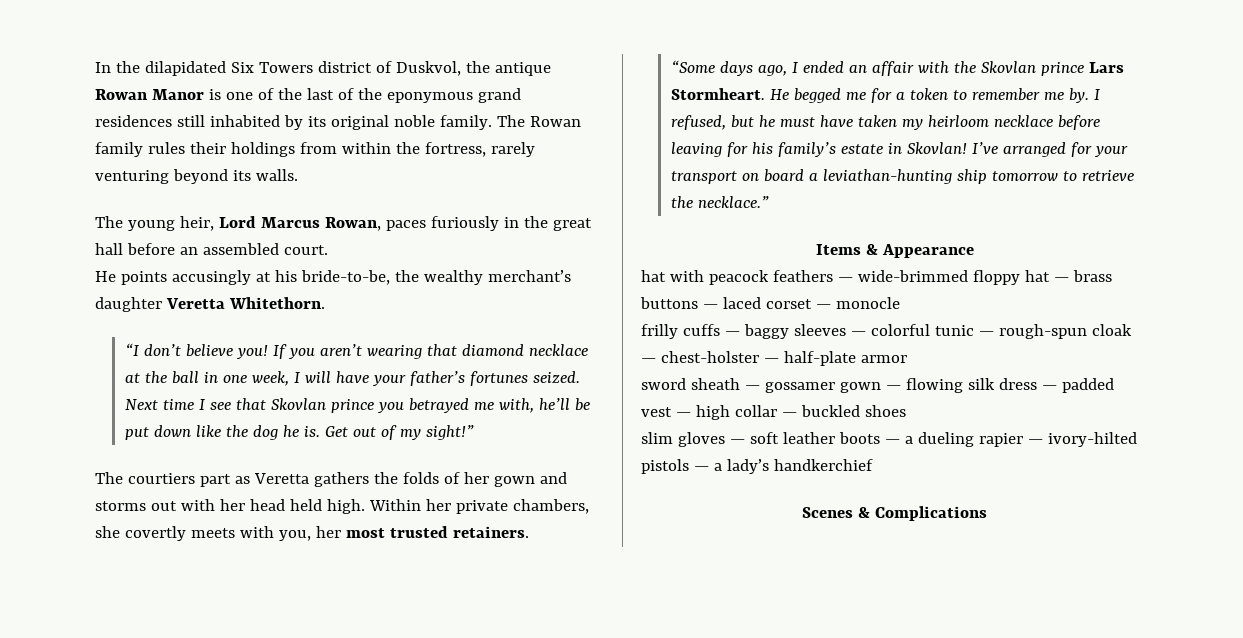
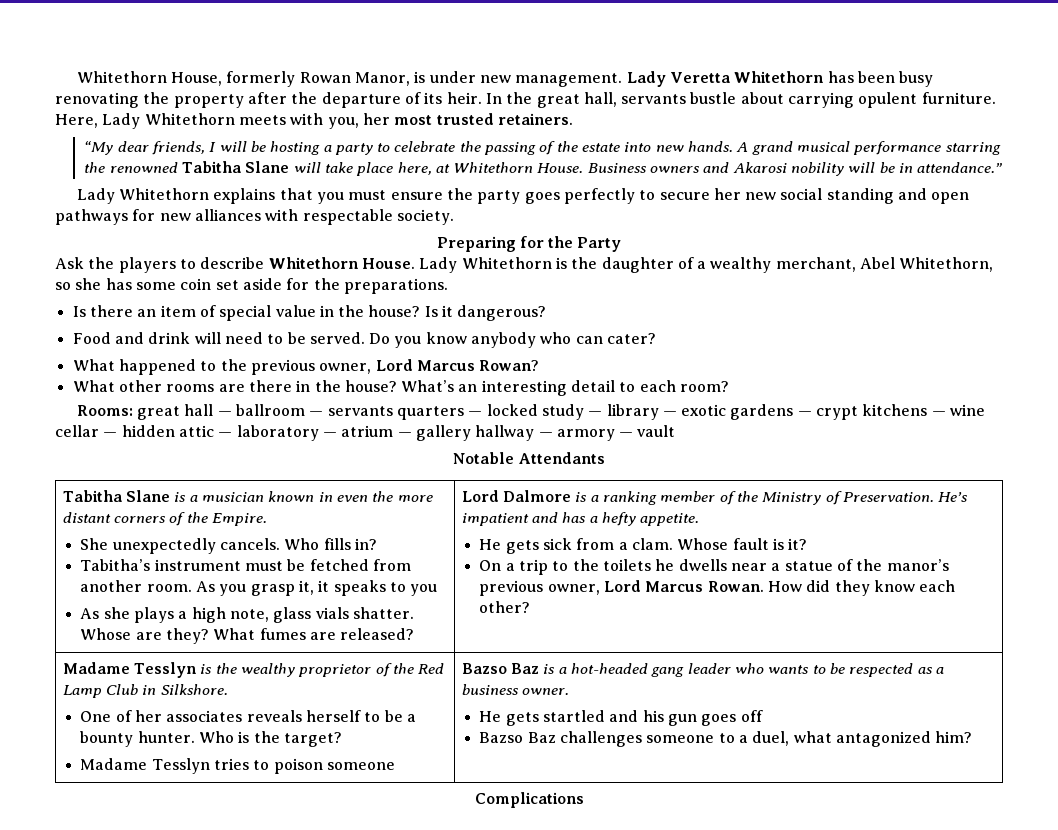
- In the dilapidated Six Towers district of Duskvol, the antique Rowan Manor is one of the last of the eponymous grand residences still inhabited by its original noble family. The Rowan family rules their holdings from within the fortress, rarely venturing beyond its walls.
- The young heir, Lord Marcus Rowan, paces furiously in the great hall before an assembled court.
- He points accusingly at his bride-to-be, the wealthy merchant’s daughter Veretta Whitethorn.
- “I don’t believe you! If you aren’t wearing that diamond necklace at the ball in one week, I will have your father’s fortunes seized. Next time I see that Skovlan prince you betrayed me with, he’ll be put down like the dog he is. Get out of my sight!”
- The courtiers part as Veretta gathers the folds of her gown and storms out with her head held high. Within her private chambers, she covertly meets with you, her most trusted retainers.
+ Whitethorn House, formerly Rowan Manor, is under new management. Lady Veretta Whitethorn has been busy renovating the property after the departure of its heir. In the great hall, servants bustle about carrying opulent furniture. Here, Lady Whitethorn meets with you, her most trusted retainers.
- “Some days ago, I ended an affair with the Skovlan prince Lars Stormheart. He begged me for a token to remember me by. I refused, but he must have taken my heirloom necklace before leaving for his family’s estate in Skovlan! I’ve arranged for your transport on board a leviathan-hunting ship tomorrow to retrieve the necklace.”
- Items & Appearance
- hat with peacock feathers — wide-brimmed floppy hat — brass buttons — laced corset — monocle
- frilly cuffs — baggy sleeves — colorful tunic — rough-spun cloak — chest-holster — half-plate armor
- sword sheath — gossamer gown — flowing silk dress — padded vest — high collar — buckled shoes
- slim gloves — soft leather boots — a dueling rapier — ivory-hilted pistols — a lady’s handkerchief
- Scenes & Complications
+ “My dear friends, I will be hosting a party to celebrate the passing of the estate into new hands. A grand musical performance starring the renowned Tabitha Slane will take place here, at Whitethorn House. Business owners and Akarosi nobility will be in attendance.”
+ Lady Whitethorn explains that you must ensure the party goes perfectly to secure her new social standing and open pathways for new alliances with respectable society.
+ Preparing for the Party
+ Ask the players to describe Whitethorn House. Lady Whitethorn is the daughter of a wealthy merchant, Abel Whitethorn, so she has some coin set aside for the preparations.
+ Is there an item of special value in the house? Is it dangerous?
+ Food and drink will need to be served. Do you know anybody who can cater?
+ What happened to the previous owner, Lord Marcus Rowan?
+ What other rooms are there in the house? What’s an interesting detail to each room?
+ Rooms: great hall — ballroom — servants quarters — locked study — library — exotic gardens — crypt kitchens — wine cellar — hidden attic — laboratory — atrium — gallery hallway — armory — vault
+ Notable Attendants
+ Tabitha Slane is a musician known in even the more distant corners of the Empire.
+ She unexpectedly cancels. Who fills in?
+ Tabitha’s instrument must be fetched from another room. As you grasp it, it speaks to you
+ As she plays a high note, glass vials shatter. Whose are they? What fumes are released? | Lord Dalmore is a ranking member of the Ministry of Preservation. He’s impatient and has a hefty appetite.
+ He gets sick from a clam. Whose fault is it?
+ On a trip to the toilets he dwells near a statue of the manor’s previous owner, Lord Marcus Rowan. How did they know each other?
+ Madame Tesslyn is the wealthy proprietor of the Red Lamp Club in Silkshore.
+ One of her associates reveals herself to be a bounty hunter. Who is the target?
+ Madame Tesslyn tries to poison someone | Bazso Baz is a hot-headed gang leader who wants to be respected as a business owner.
+ He gets startled and his gun goes off
+ Bazso Baz challenges someone to a duel, what antagonized him?
+ Complications

